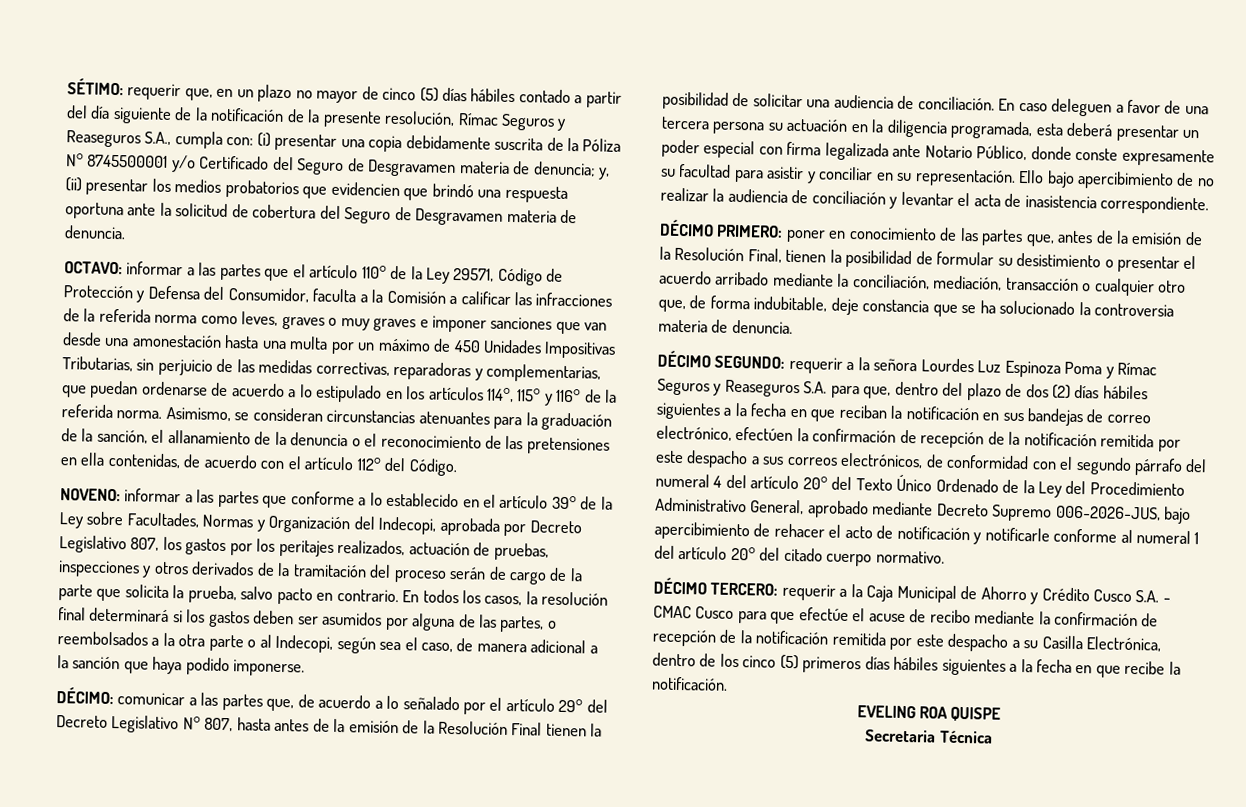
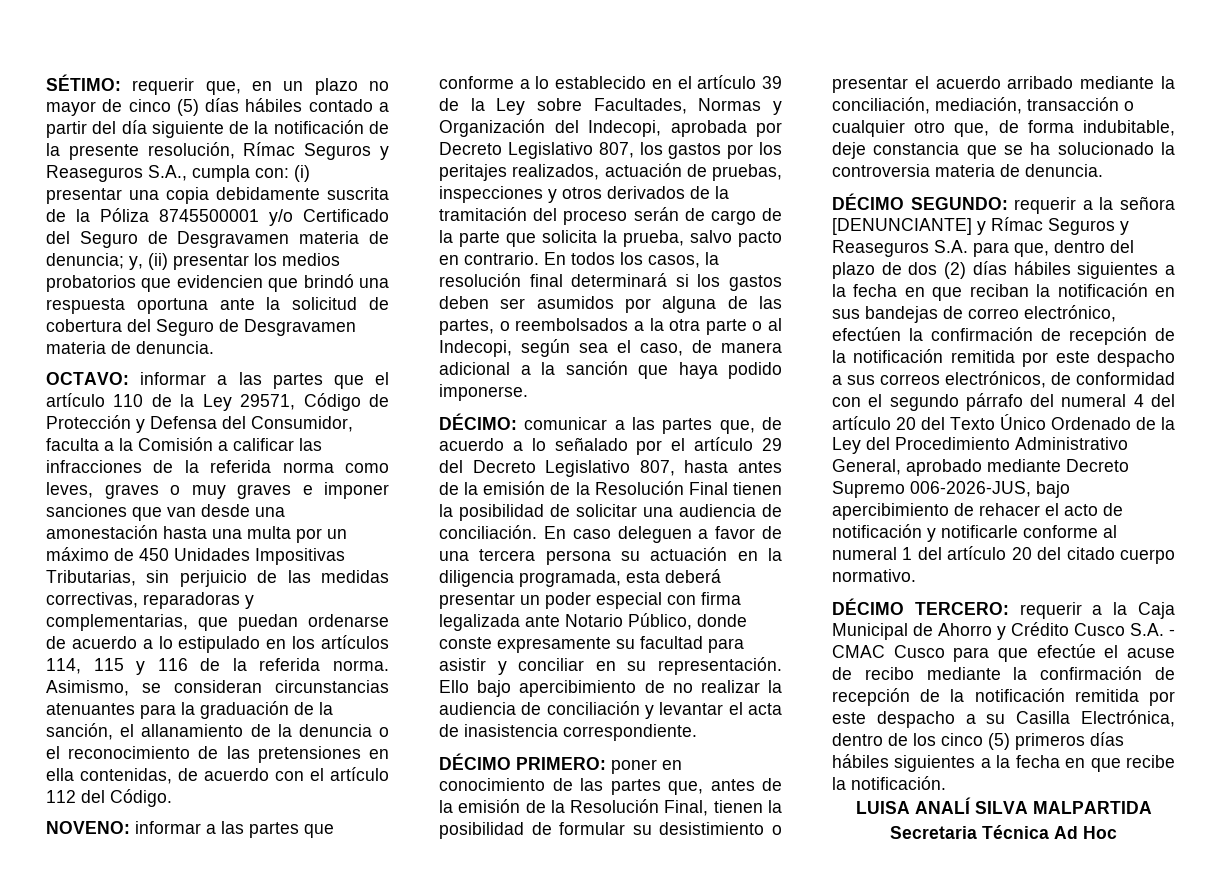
- (i) presentar una copia debidamente suscrita de la Póliza N° 8745500001 y/o Certificado del Seguro de Desgravamen materia de denuncia;
+ (i) presentar una copia debidamente suscrita de la Póliza 8745500001 y/o Certificado del Seguro de Desgravamen materia de denuncia;
- informar a las partes que el artículo 110° de la Ley 29571, Código de Protección y Defensa del Consumidor, faculta a la Comisión a calificar las infracciones de la referida norma como leves, graves o muy graves e imponer sanciones que van desde una amonestación hasta una multa por un máximo de 450 Unidades Impositivas Tributarias, sin perjuicio de las medidas correctivas, reparadoras y complementarias, que puedan ordenarse de acuerdo a lo estipulado en los artículos 114°, 115° y 116° de la referida norma.
+ informar a las partes que el artículo 110 de la Ley 29571, Código de Protección y Defensa del Consumidor, faculta a la Comisión a calificar las infracciones de la referida norma como leves, graves o muy graves e imponer sanciones que van desde una amonestación hasta una multa por un máximo de 450 Unidades Impositivas Tributarias, sin perjuicio de las medidas correctivas, reparadoras y complementarias, que puedan ordenarse de acuerdo a lo estipulado en los artículos 114, 115 y 116 de la referida norma.
- Asimismo, se consideran circunstancias atenuantes para la graduación de la sanción, el allanamiento de la denuncia o el reconocimiento de las pretensiones en ella contenidas, de acuerdo con el artículo 112° del Código.
+ Asimismo, se consideran circunstancias atenuantes para la graduación de la sanción, el allanamiento de la denuncia o el reconocimiento de las pretensiones en ella contenidas, de acuerdo con el artículo 112 del Código.
- NOVENO: informar a las partes que conforme a lo establecido en el artículo 39° de la Ley sobre Facultades, Normas y Organización del Indecopi, aprobada por Decreto Legislativo 807, los gastos por los peritajes realizados, actuación de pruebas, inspecciones y otros derivados de la tramitación del proceso serán de cargo de la parte que solicita la prueba, salvo pacto en contrario.
+ NOVENO: informar a las partes que conforme a lo establecido en el artículo 39 de la Ley sobre Facultades, Normas y Organización del Indecopi, aprobada por Decreto Legislativo 807, los gastos por los peritajes realizados, actuación de pruebas, inspecciones y otros derivados de la tramitación del proceso serán de cargo de la parte que solicita la prueba, salvo pacto en contrario.
- DÉCIMO: comunicar a las partes que, de acuerdo a lo señalado por el artículo 29° del Decreto Legislativo N° 807, hasta antes de la emisión de la Resolución Final tienen la posibilidad de solicitar una audiencia de conciliación.
+ DÉCIMO: comunicar a las partes que, de acuerdo a lo señalado por el artículo 29 del Decreto Legislativo 807, hasta antes de la emisión de la Resolución Final tienen la posibilidad de solicitar una audiencia de conciliación.
- requerir a la señora Lourdes Luz Espinoza Poma y Rímac Seguros y Reaseguros S.A. para que, dentro del plazo de dos (2) días hábiles siguientes a la fecha en que reciban la notificación en sus bandejas de correo electrónico, efectúen la confirmación de recepción de la notificación remitida por este despacho a sus correos electrónicos, de conformidad con el segundo párrafo del numeral 4 del artículo 20° del Texto Único Ordenado de la Ley del Procedimiento Administrativo General, aprobado mediante Decreto Supremo 006-2026-JUS, bajo apercibimiento de rehacer el acto de notificación y notificarle conforme al numeral 1 del artículo 20° del citado cuerpo normativo.
+ requerir a la señora [DENUNCIANTE] y Rímac Seguros y Reaseguros S.A. para que, dentro del plazo de dos (2) días hábiles siguientes a la fecha en que reciban la notificación en sus bandejas de correo electrónico, efectúen la confirmación de recepción de la notificación remitida por este despacho a sus correos electrónicos, de conformidad con el segundo párrafo del numeral 4 del artículo 20 del Texto Único Ordenado de la Ley del Procedimiento Administrativo General, aprobado mediante Decreto Supremo 006-2026-JUS, bajo apercibimiento de rehacer el acto de notificación y notificarle conforme al numeral 1 del artículo 20 del citado cuerpo normativo.
- EVELING ROA QUISPE
+ LUISA ANALÍ SILVA MALPARTIDA
- Secretaria Técnica
+ Secretaria Técnica Ad Hoc

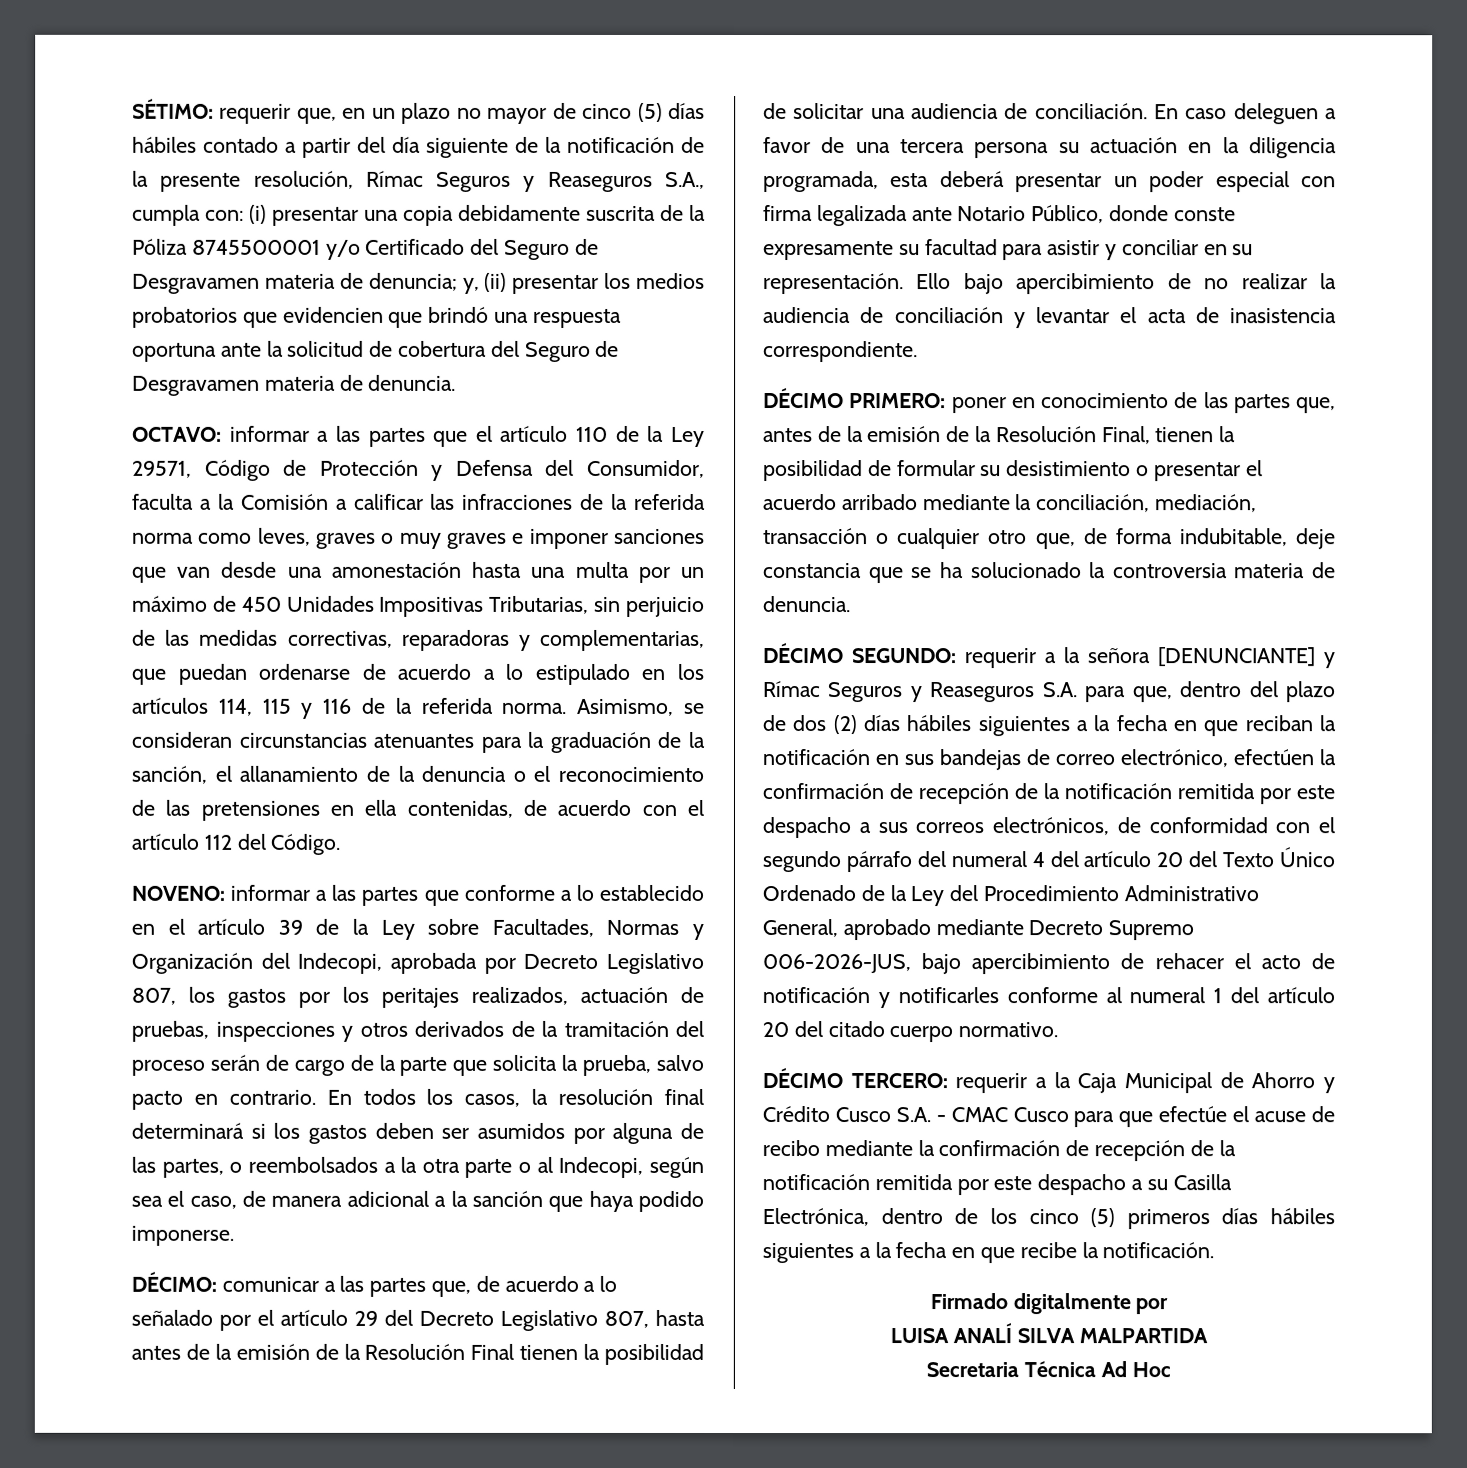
- requerir a la señora [DENUNCIANTE] y Rímac Seguros y Reaseguros S.A. para que, dentro del plazo de dos (2) días hábiles siguientes a la fecha en que reciban la notificación en sus bandejas de correo electrónico, efectúen la confirmación de recepción de la notificación remitida por este despacho a sus correos electrónicos, de conformidad con el segundo párrafo del numeral 4 del artículo 20 del Texto Único Ordenado de la Ley del Procedimiento Administrativo General, aprobado mediante Decreto Supremo 006-2026-JUS, bajo apercibimiento de rehacer el acto de notificación y notificarle conforme al numeral 1 del artículo 20 del citado cuerpo normativo.
+ requerir a la señora [DENUNCIANTE] y Rímac Seguros y Reaseguros S.A. para que, dentro del plazo de dos (2) días hábiles siguientes a la fecha en que reciban la notificación en sus bandejas de correo electrónico, efectúen la confirmación de recepción de la notificación remitida por este despacho a sus correos electrónicos, de conformidad con el segundo párrafo del numeral 4 del artículo 20 del Texto Único Ordenado de la Ley del Procedimiento Administrativo General, aprobado mediante Decreto Supremo 006-2026-JUS, bajo apercibimiento de rehacer el acto de notificación y notificarles conforme al numeral 1 del artículo 20 del citado cuerpo normativo.
+ Firmado digitalmente por

